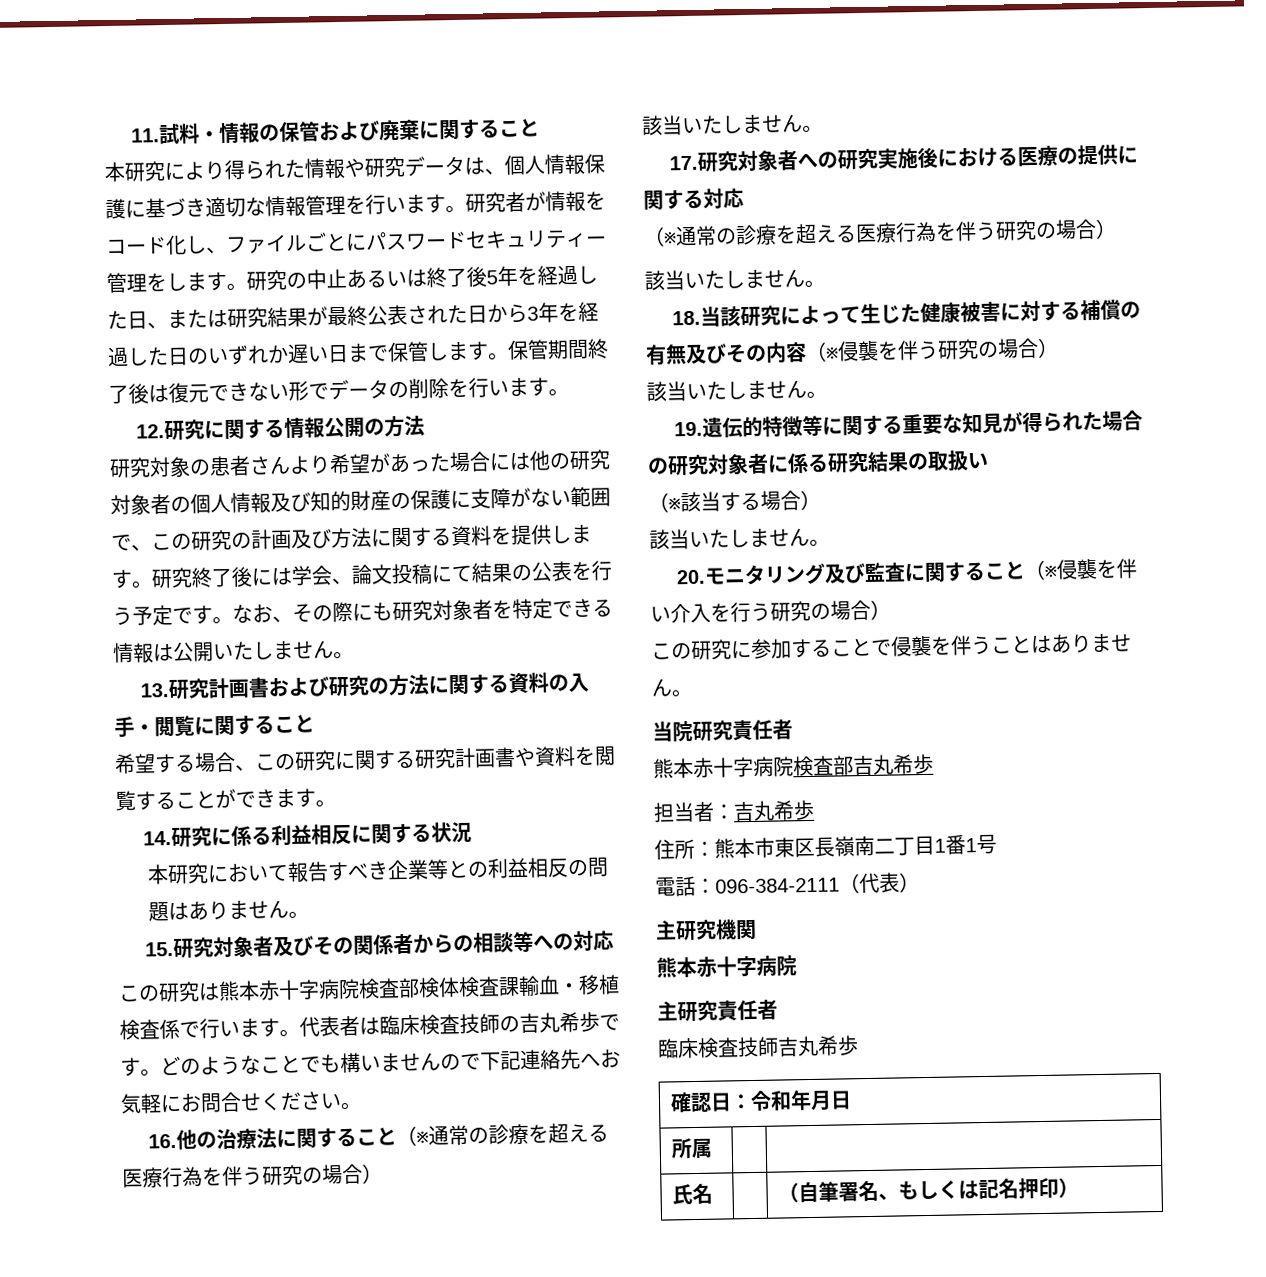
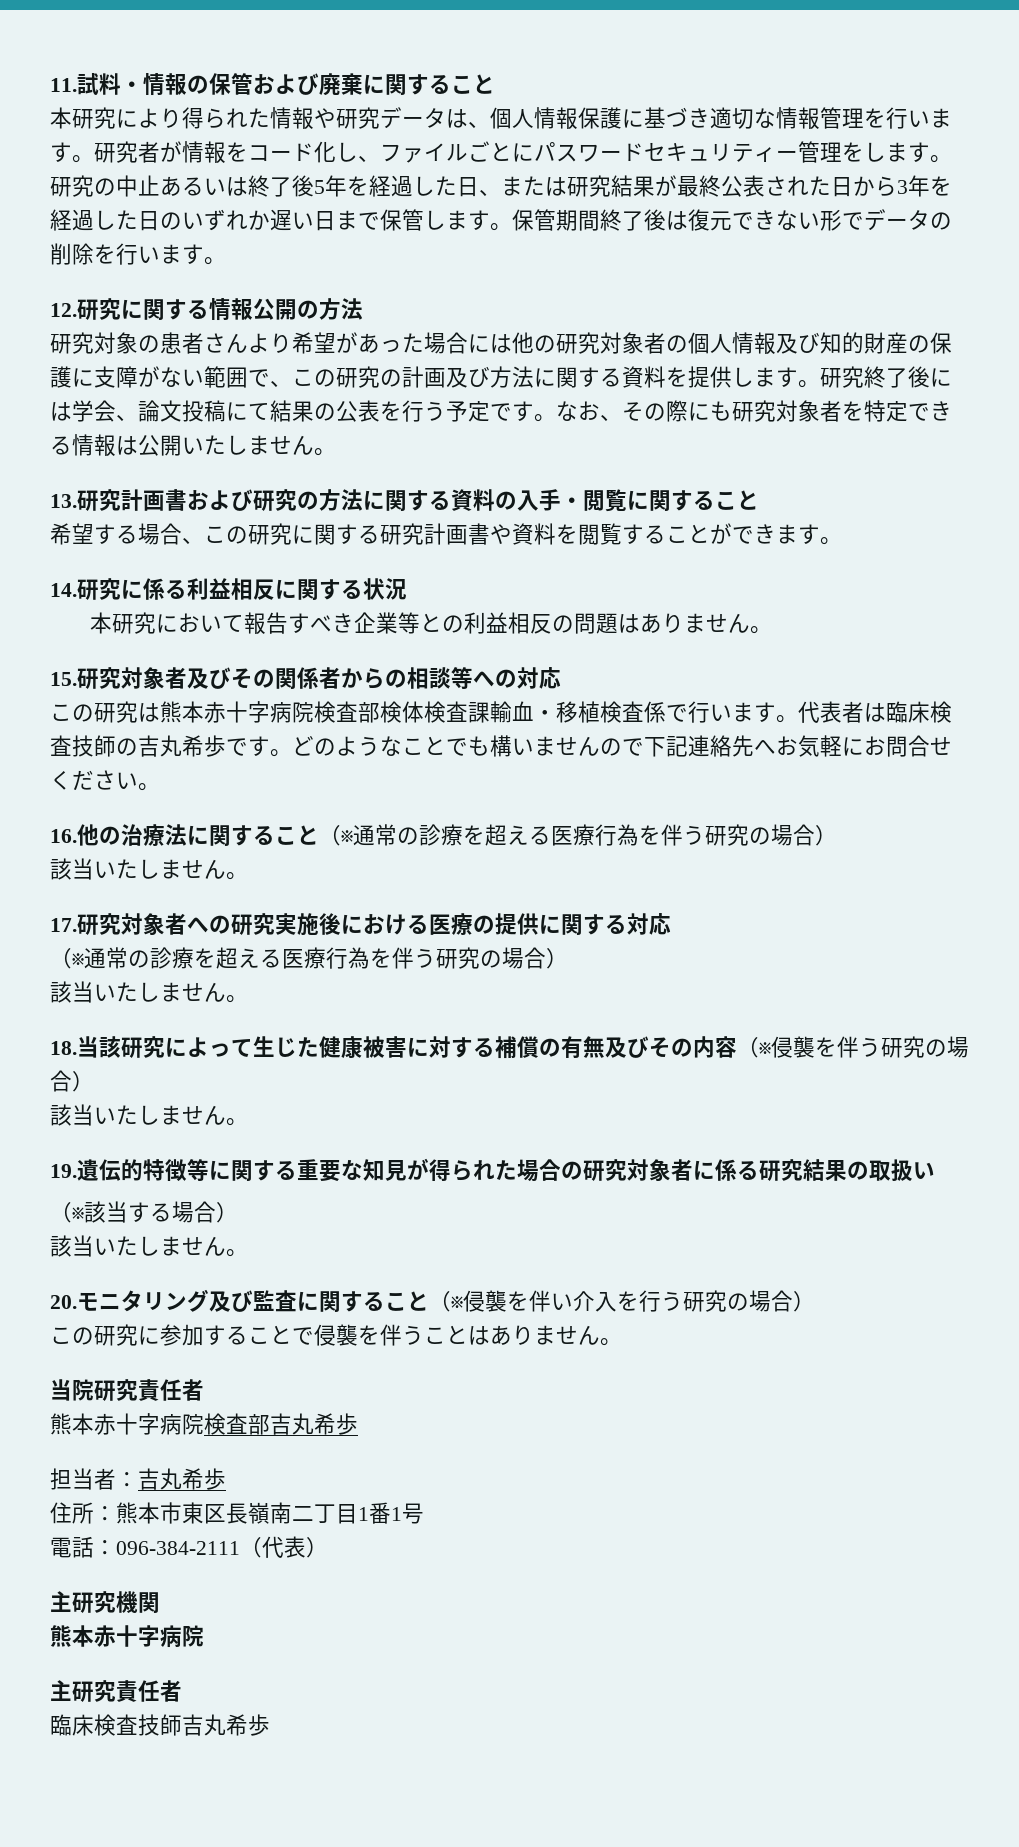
- 確認日：令和年月日
- 所属 | |
- 氏名 | | （自筆署名、もしくは記名押印）

